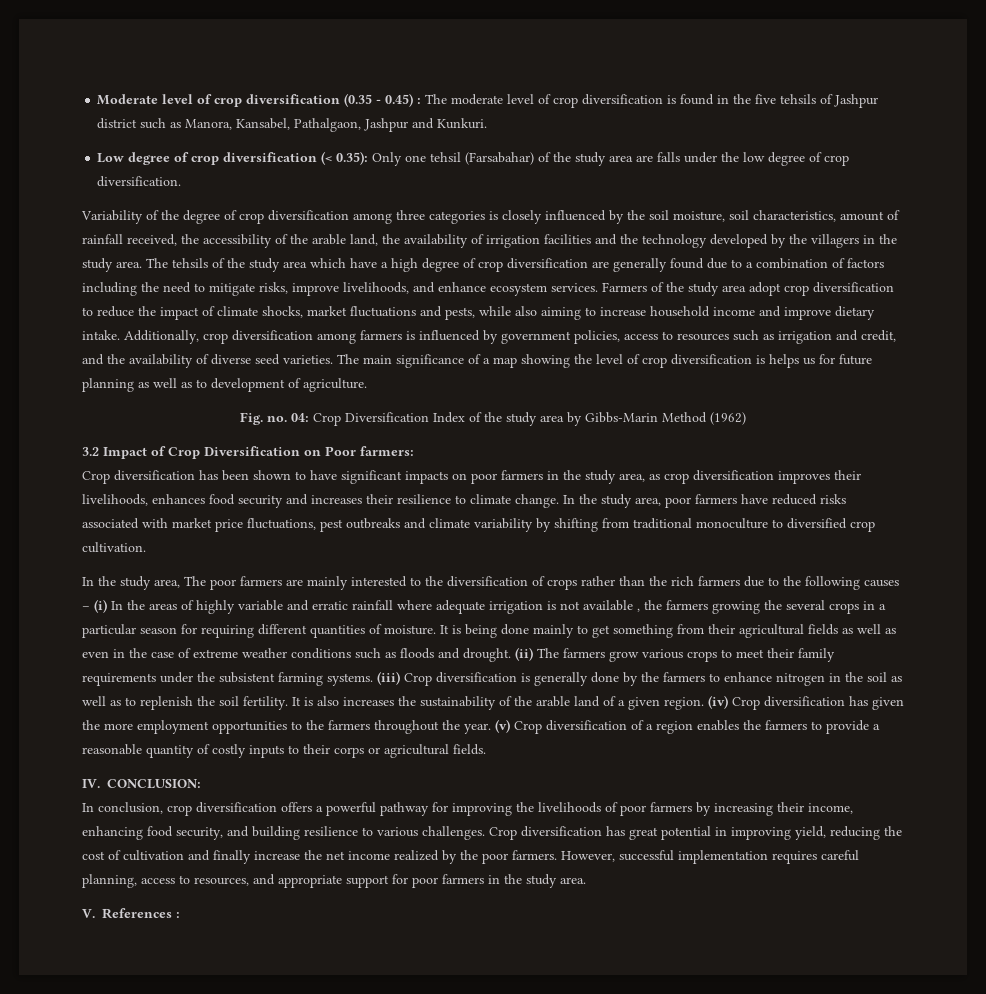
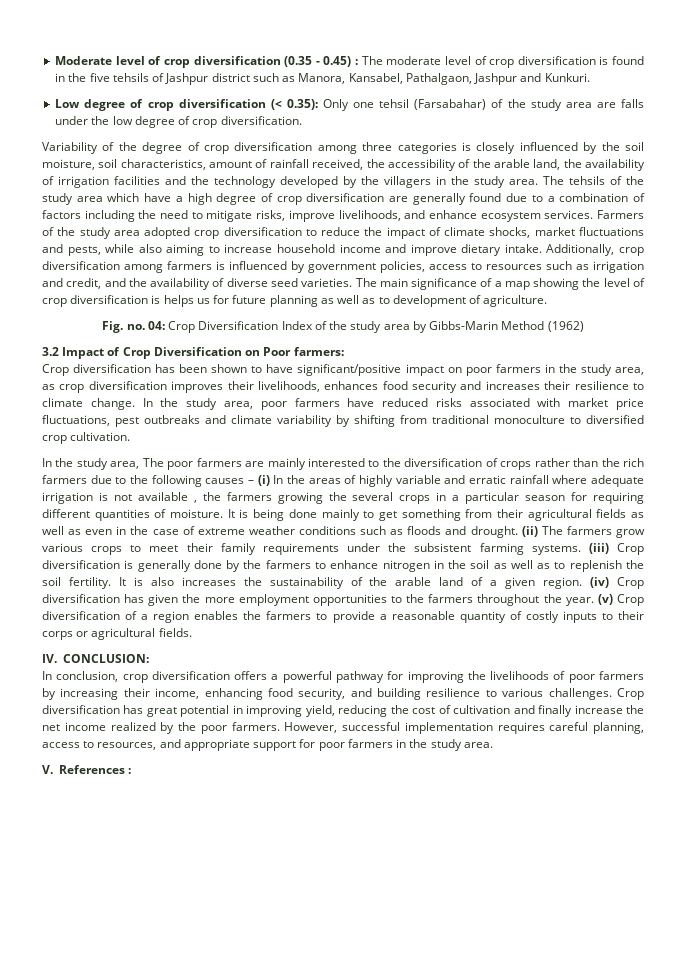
- Farmers of the study area adopt crop diversification to reduce the impact of climate shocks, market fluctuations and pests, while also aiming to increase household income and improve dietary intake.
+ Farmers of the study area adopted crop diversification to reduce the impact of climate shocks, market fluctuations and pests, while also aiming to increase household income and improve dietary intake.
- Crop diversification has been shown to have significant impacts on poor farmers in the study area, as crop diversification improves their livelihoods, enhances food security and increases their resilience to climate change.
+ Crop diversification has been shown to have significant/positive impact on poor farmers in the study area, as crop diversification improves their livelihoods, enhances food security and increases their resilience to climate change.

